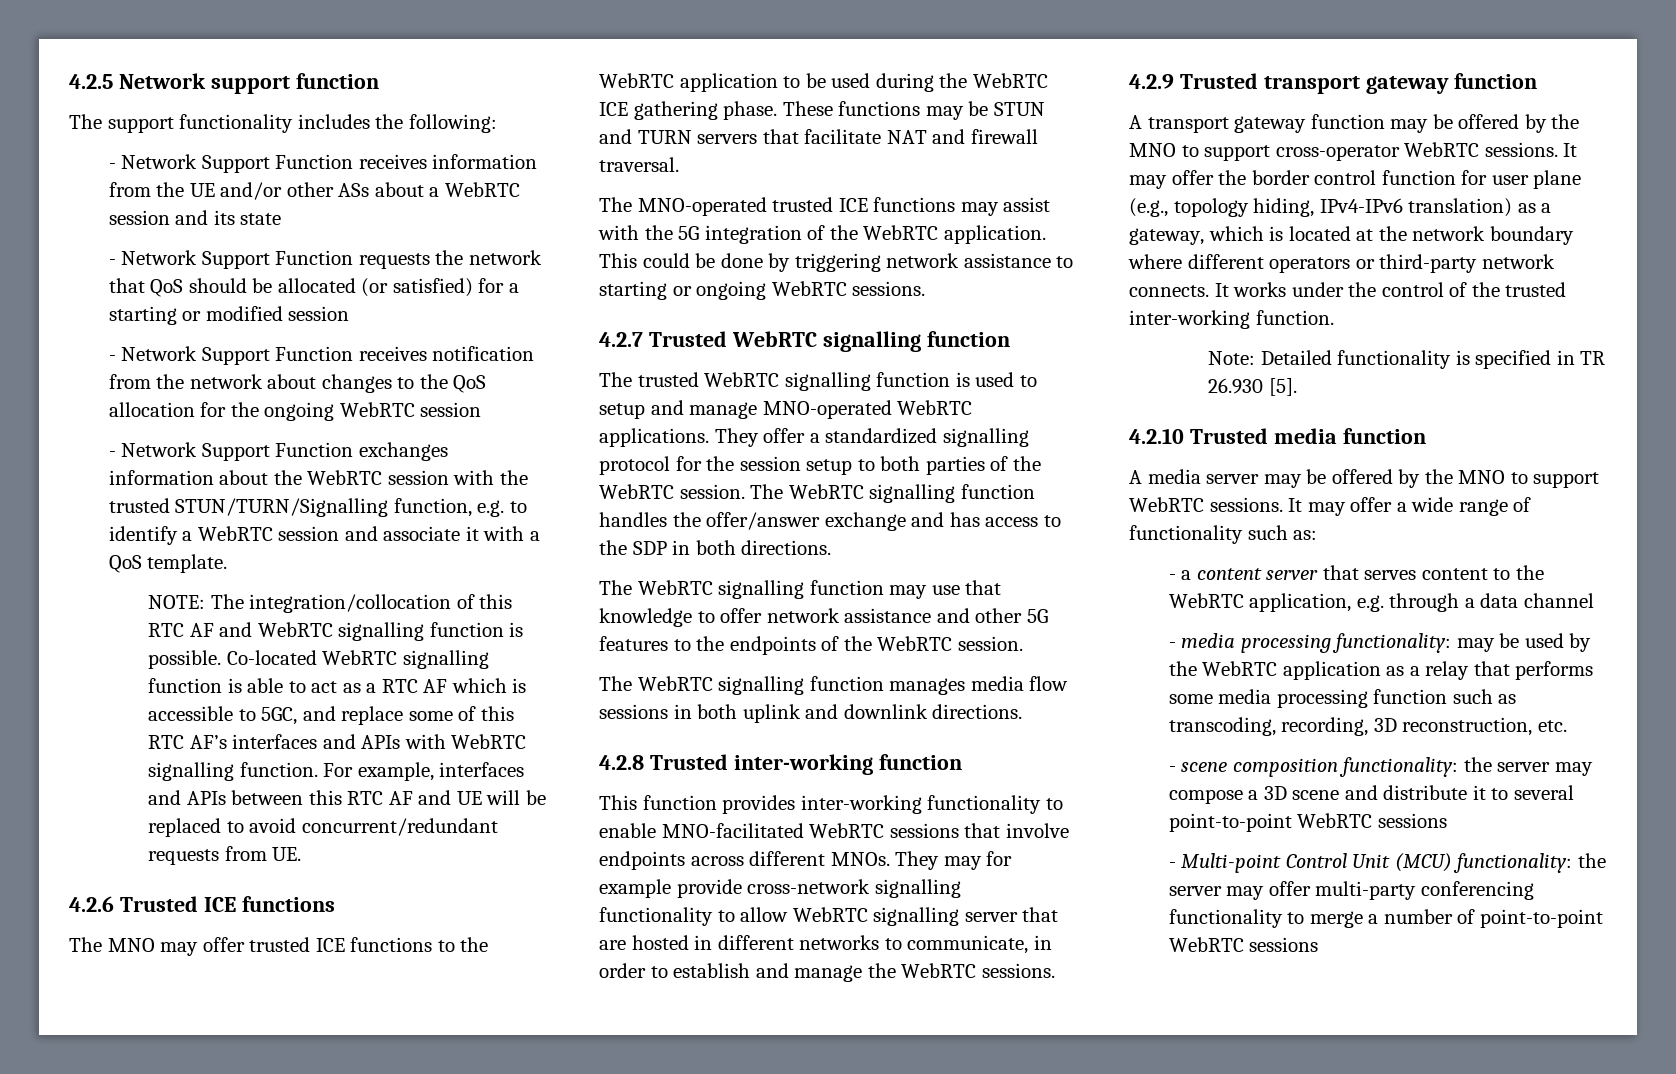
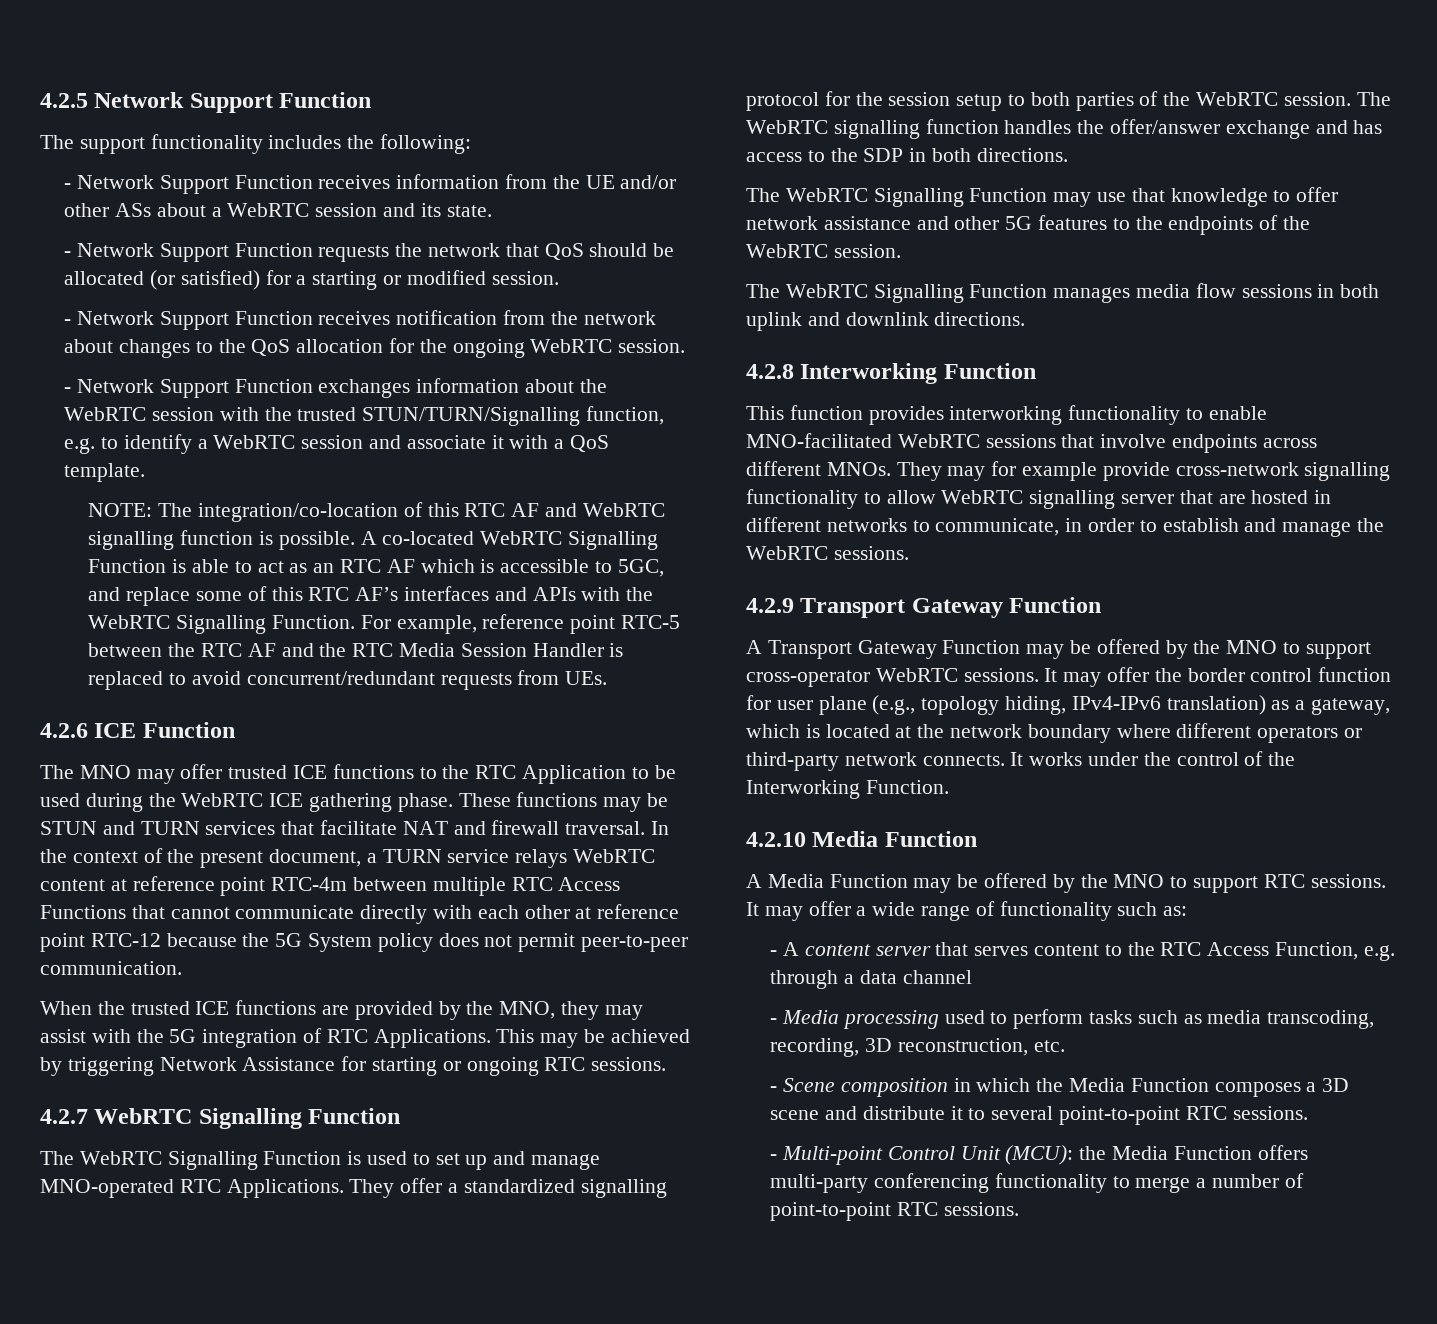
- 4.2.5 Network support function
+ 4.2.5 Network Support Function
- - Network Support Function receives information from the UE and/or other ASs about a WebRTC session and its state
+ - Network Support Function receives information from the UE and/or other ASs about a WebRTC session and its state.
- - Network Support Function requests the network that QoS should be allocated (or satisfied) for a starting or modified session
+ - Network Support Function requests the network that QoS should be allocated (or satisfied) for a starting or modified session.
- - Network Support Function receives notification from the network about changes to the QoS allocation for the ongoing WebRTC session
+ - Network Support Function receives notification from the network about changes to the QoS allocation for the ongoing WebRTC session.
- NOTE: The integration/collocation of this RTC AF and WebRTC signalling function is possible.
+ NOTE: The integration/co-location of this RTC AF and WebRTC signalling function is possible.
- Co-located WebRTC signalling function is able to act as a RTC AF which is accessible to 5GC, and replace some of this RTC AF’s interfaces and APIs with WebRTC signalling function. For example, interfaces and APIs between this RTC AF and UE will be replaced to avoid concurrent/redundant requests from UE.
+ A co-located WebRTC Signalling Function is able to act as an RTC AF which is accessible to 5GC, and replace some of this RTC AF’s interfaces and APIs with the WebRTC Signalling Function. For example, reference point RTC-5 between the RTC AF and the RTC Media Session Handler is replaced to avoid concurrent/redundant requests from UEs.
- 4.2.6 Trusted ICE functions
+ 4.2.6 ICE Function
- The MNO may offer trusted ICE functions to the WebRTC application to be used during the WebRTC ICE gathering phase.
+ The MNO may offer trusted ICE functions to the RTC Application to be used during the WebRTC ICE gathering phase.
- These functions may be STUN and TURN servers that facilitate NAT and firewall traversal.
- The MNO-operated trusted ICE functions may assist with the 5G integration of the WebRTC application. This could be done by triggering network assistance to starting or ongoing WebRTC sessions.
+ These functions may be STUN and TURN services that facilitate NAT and firewall traversal. In the context of the present document, a TURN service relays WebRTC content at reference point RTC-4m between multiple RTC Access Functions that cannot communicate directly with each other at reference point RTC-12 because the 5G System policy does not permit peer-to-peer communication.
+ When the trusted ICE functions are provided by the MNO, they may assist with the 5G integration of RTC Applications. This may be achieved by triggering Network Assistance for starting or ongoing RTC sessions.
- 4.2.7 Trusted WebRTC signalling function
- The trusted WebRTC signalling function is used to setup and manage MNO-operated WebRTC applications.
+ 4.2.7 WebRTC Signalling Function
+ The WebRTC Signalling Function is used to set up and manage MNO-operated RTC Applications.
- The WebRTC signalling function may use that knowledge to offer network assistance and other 5G features to the endpoints of the WebRTC session.
+ The WebRTC Signalling Function may use that knowledge to offer network assistance and other 5G features to the endpoints of the WebRTC session.
- The WebRTC signalling function manages media flow sessions in both uplink and downlink directions.
+ The WebRTC Signalling Function manages media flow sessions in both uplink and downlink directions.
- 4.2.8 Trusted inter-working function
+ 4.2.8 Interworking Function
- This function provides inter-working functionality to enable MNO-facilitated WebRTC sessions that involve endpoints across different MNOs.
+ This function provides interworking functionality to enable MNO-facilitated WebRTC sessions that involve endpoints across different MNOs.
- 4.2.9 Trusted transport gateway function
- A transport gateway function may be offered by the MNO to support cross-operator WebRTC sessions.
+ 4.2.9 Transport Gateway Function
+ A Transport Gateway Function may be offered by the MNO to support cross-operator WebRTC sessions.
- It works under the control of the trusted inter-working function.
- Note: Detailed functionality is specified in TR 26.930 [5].
- 4.2.10 Trusted media function
- A media server may be offered by the MNO to support WebRTC sessions.
+ It works under the control of the Interworking Function.
+ 4.2.10 Media Function
+ A Media Function may be offered by the MNO to support RTC sessions.
- - a content server that serves content to the WebRTC application, e.g. through a data channel
+ - A content server that serves content to the RTC Access Function, e.g. through a data channel
- - media processing functionality: may be used by the WebRTC application as a relay that performs some media processing function such as transcoding, recording, 3D reconstruction, etc.
+ - Media processing used to perform tasks such as media transcoding, recording, 3D reconstruction, etc.
- - scene composition functionality: the server may compose a 3D scene and distribute it to several point-to-point WebRTC sessions
+ - Scene composition in which the Media Function composes a 3D scene and distribute it to several point-to-point RTC sessions.
- - Multi-point Control Unit (MCU) functionality: the server may offer multi-party conferencing functionality to merge a number of point-to-point WebRTC sessions
+ - Multi-point Control Unit (MCU): the Media Function offers multi-party conferencing functionality to merge a number of point-to-point RTC sessions.

